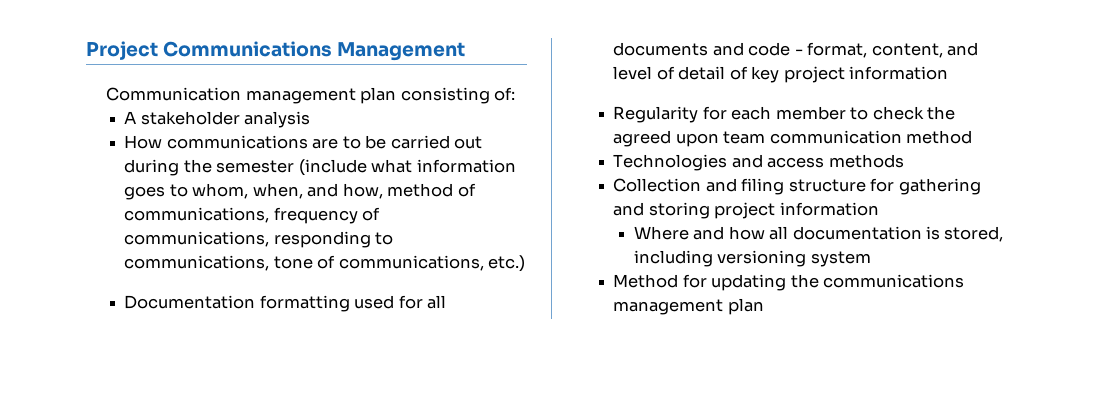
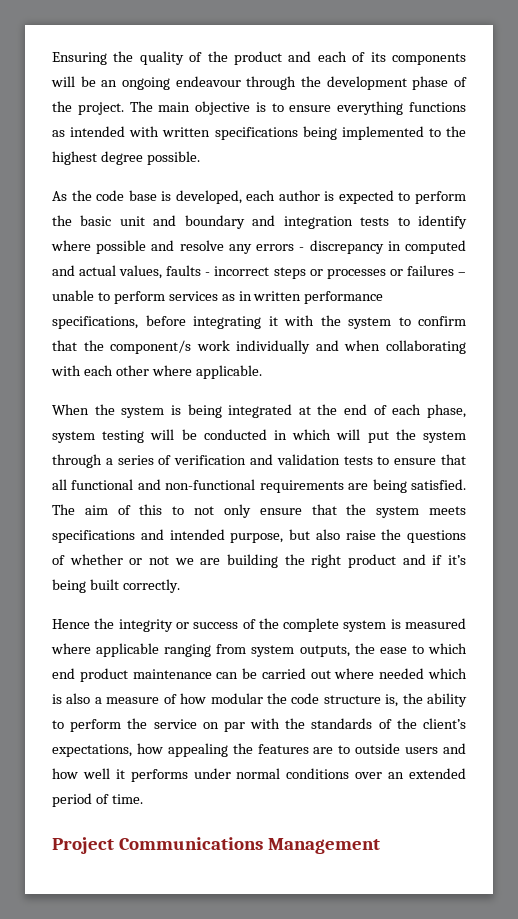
+ Ensuring the quality of the product and each of its components will be an ongoing endeavour through the development phase of the project. The main objective is to ensure everything functions as intended with written specifications being implemented to the highest degree possible.
+ As the code base is developed, each author is expected to perform the basic unit and boundary and integration tests to identify where possible and resolve any errors - discrepancy in computed and actual values, faults - incorrect steps or processes or failures – unable to perform services as in written performance specifications, before integrating it with the system to confirm that the component/s work individually and when collaborating with each other where applicable.
+ When the system is being integrated at the end of each phase, system testing will be conducted in which will put the system through a series of verification and validation tests to ensure that all functional and non-functional requirements are being satisfied. The aim of this to not only ensure that the system meets specifications and intended purpose, but also raise the questions of whether or not we are building the right product and if it’s being built correctly.
+ Hence the integrity or success of the complete system is measured where applicable ranging from system outputs, the ease to which end product maintenance can be carried out where needed which is also a measure of how modular the code structure is, the ability to perform the service on par with the standards of the client’s expectations, how appealing the features are to outside users and how well it performs under normal conditions over an extended period of time.
  Project Communications Management
- Communication management plan consisting of:
- A stakeholder analysis
- How communications are to be carried out during the semester (include what information goes to whom, when, and how, method of communications, frequency of communications, responding to communications, tone of communications, etc.)
- Documentation formatting used for all documents and code - format, content, and level of detail of key project information
- Regularity for each member to check the agreed upon team communication method
- Technologies and access methods
- Collection and filing structure for gathering and storing project information
- Where and how all documentation is stored, including versioning system
- Method for updating the communications management plan

